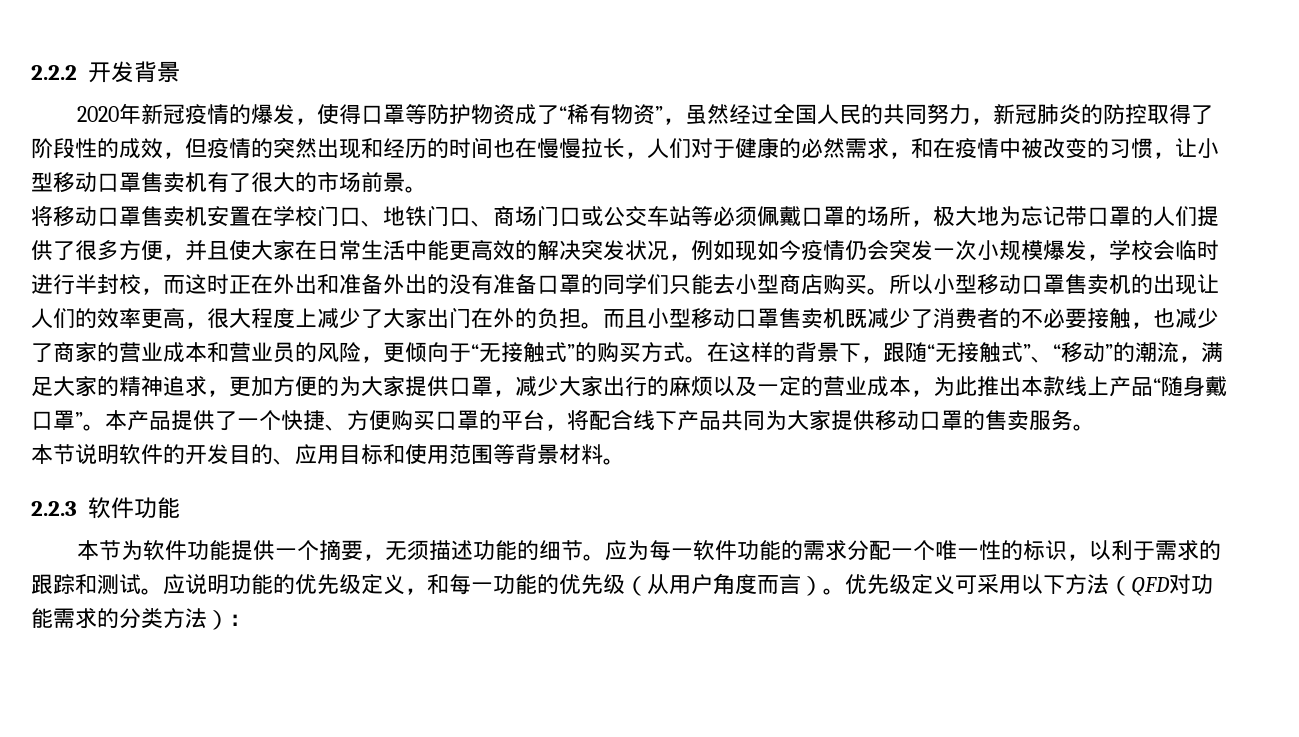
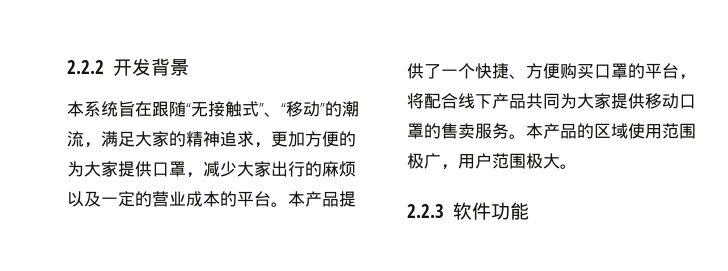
- 2020年新冠疫情的爆发，使得口罩等防护物资成了“稀有物资”，虽然经过全国人民的共同努力，新冠肺炎的防控取得了阶段性的成效，但疫情的突然出现和经历的时间也在慢慢拉长，人们对于健康的必然需求，和在疫情中被改变的习惯，让小型移动口罩售卖机有了很大的市场前景。
- 将移动口罩售卖机安置在学校门口、地铁门口、商场门口或公交车站等必须佩戴口罩的场所，极大地为忘记带口罩的人们提供了很多方便，并且使大家在日常生活中能更高效的解决突发状况，例如现如今疫情仍会突发一次小规模爆发，学校会临时进行半封校，而这时正在外出和准备外出的没有准备口罩的同学们只能去小型商店购买。所以小型移动口罩售卖机的出现让人们的效率更高，很大程度上减少了大家出门在外的负担。而且小型移动口罩售卖机既减少了消费者的不必要接触，也减少了商家的营业成本和营业员的风险，更倾向于“无接触式”的购买方式。在这样的背景下，跟随“无接触式”、“移动”的潮流，满足大家的精神追求，更加方便的为大家提供口罩，减少大家出行的麻烦以及一定的营业成本，为此推出本款线上产品“随身戴口罩”。
+ 本系统旨在跟随“无接触式”、“移动”的潮流，满足大家的精神追求，更加方便的为大家提供口罩，减少大家出行的麻烦以及一定的营业成本的平台。
- 本产品提供了一个快捷、方便购买口罩的平台，将配合线下产品共同为大家提供移动口罩的售卖服务。
- 本节说明软件的开发目的、应用目标和使用范围等背景材料。
+ 本产品提供了一个快捷、方便购买口罩的平台，将配合线下产品共同为大家提供移动口罩的售卖服务。本产品的区域使用范围极广，用户范围极大。
  2.2.3软件功能
- 本节为软件功能提供一个摘要，无须描述功能的细节。应为每一软件功能的需求分配一个唯一性的标识，以利于需求的跟踪和测试。应说明功能的优先级定义，和每一功能的优先级（从用户角度而言）。优先级定义可采用以下方法（QFD对功能需求的分类方法）：

